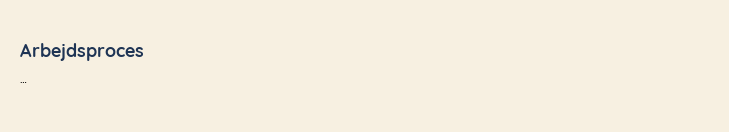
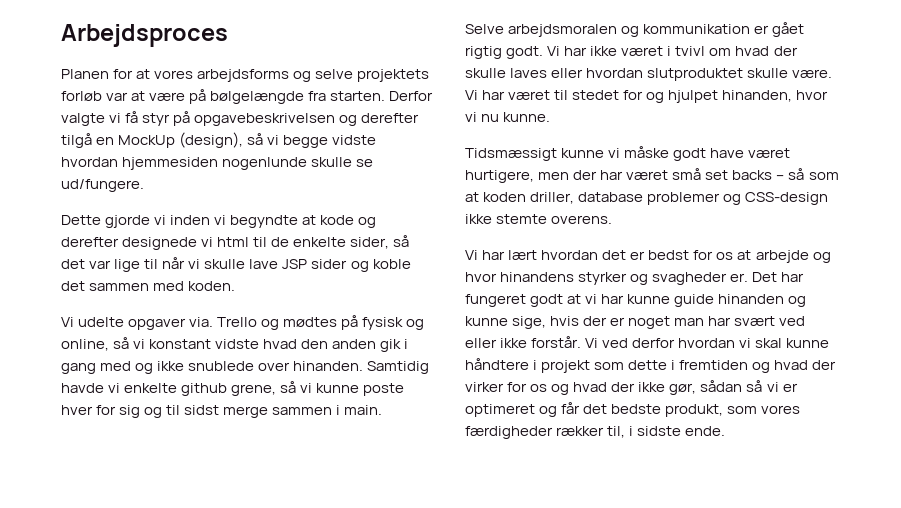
- …
+ Planen for at vores arbejdsforms og selve projektets forløb var at være på bølgelængde fra starten. Derfor valgte vi få styr på opgavebeskrivelsen og derefter tilgå en MockUp (design), så vi begge vidste hvordan hjemmesiden nogenlunde skulle se ud/fungere.
+ Dette gjorde vi inden vi begyndte at kode og derefter designede vi html til de enkelte sider, så det var lige til når vi skulle lave JSP sider og koble det sammen med koden.
+ Vi udelte opgaver via. Trello og mødtes på fysisk og online, så vi konstant vidste hvad den anden gik i gang med og ikke snublede over hinanden. Samtidig havde vi enkelte github grene, så vi kunne poste hver for sig og til sidst merge sammen i main.
+ Selve arbejdsmoralen og kommunikation er gået rigtig godt. Vi har ikke været i tvivl om hvad der skulle laves eller hvordan slutproduktet skulle være. Vi har været til stedet for og hjulpet hinanden, hvor vi nu kunne.
+ Tidsmæssigt kunne vi måske godt have været hurtigere, men der har været små set backs – så som at koden driller, database problemer og CSS-design ikke stemte overens.
+ Vi har lært hvordan det er bedst for os at arbejde og hvor hinandens styrker og svagheder er. Det har fungeret godt at vi har kunne guide hinanden og kunne sige, hvis der er noget man har svært ved eller ikke forstår. Vi ved derfor hvordan vi skal kunne håndtere i projekt som dette i fremtiden og hvad der virker for os og hvad der ikke gør, sådan så vi er optimeret og får det bedste produkt, som vores færdigheder rækker til, i sidste ende.

